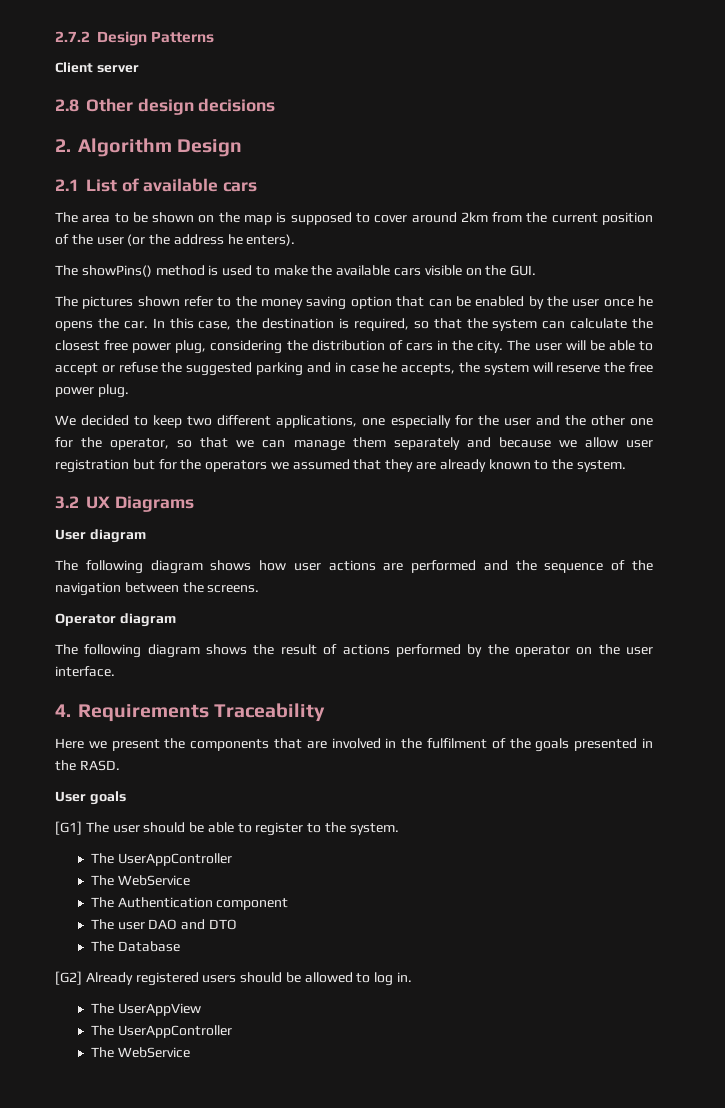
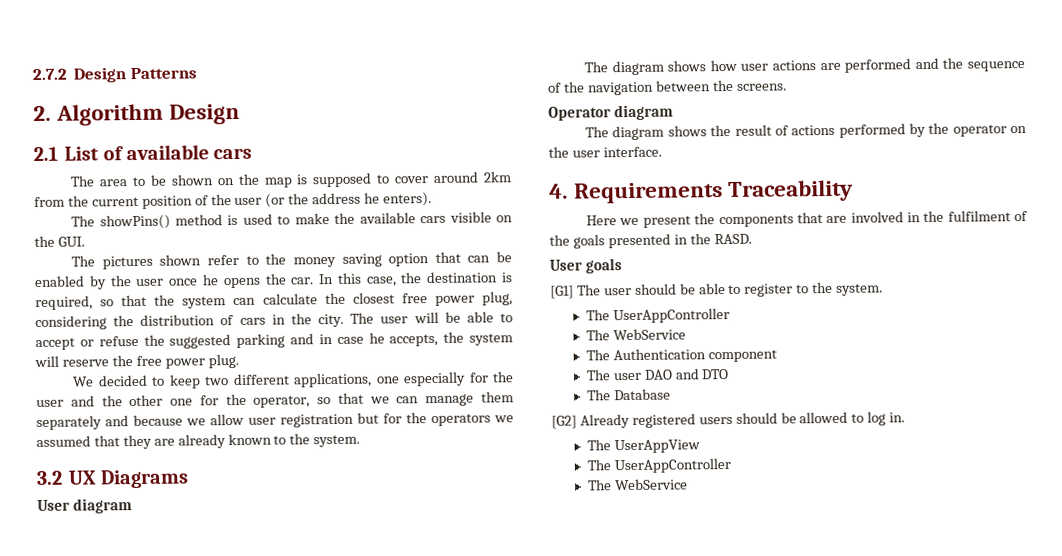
- Client server
- 2.8 Other design decisions
- The following diagram shows how user actions are performed and the sequence of the navigation between the screens.
+ The diagram shows how user actions are performed and the sequence of the navigation between the screens.
- The following diagram shows the result of actions performed by the operator on the user interface.
+ The diagram shows the result of actions performed by the operator on the user interface.

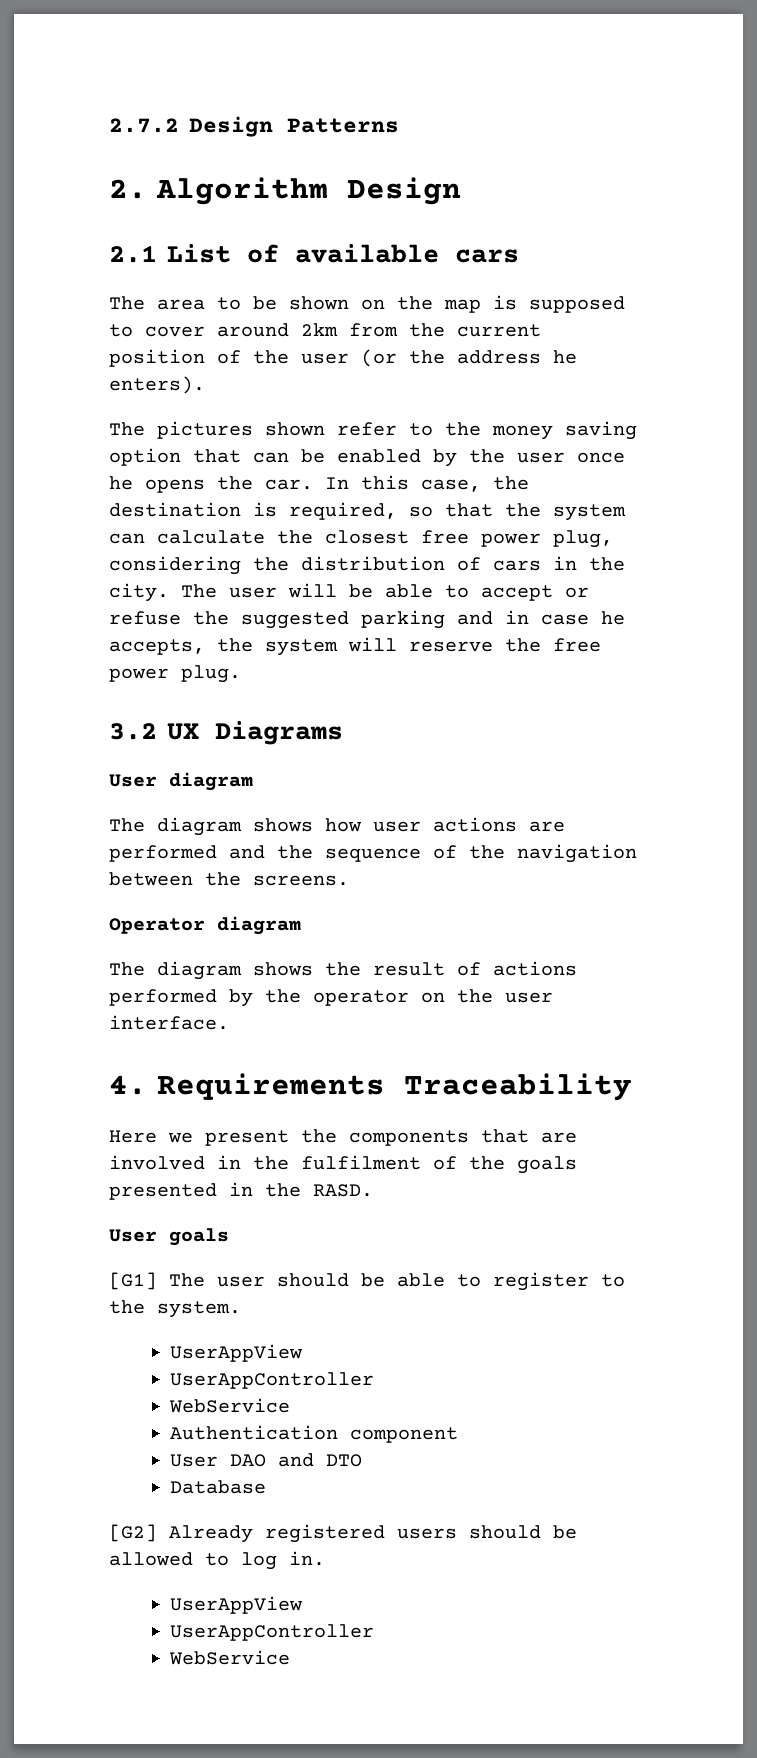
- The showPins() method is used to make the available cars visible on the GUI.
- We decided to keep two different applications, one especially for the user and the other one for the operator, so that we can manage them separately and because we allow user registration but for the operators we assumed that they are already known to the system.
  [G1] The user should be able to register to the system.
- The UserAppController
- The WebService
+ UserAppView
+ UserAppController
+ WebService
- The Authentication component
+ Authentication component
- The user DAO and DTO
+ User DAO and DTO
- The Database
+ Database
  [G2] Already registered users should be allowed to log in.
- The UserAppView
- The UserAppController
- The WebService
+ UserAppView
+ UserAppController
+ WebService

